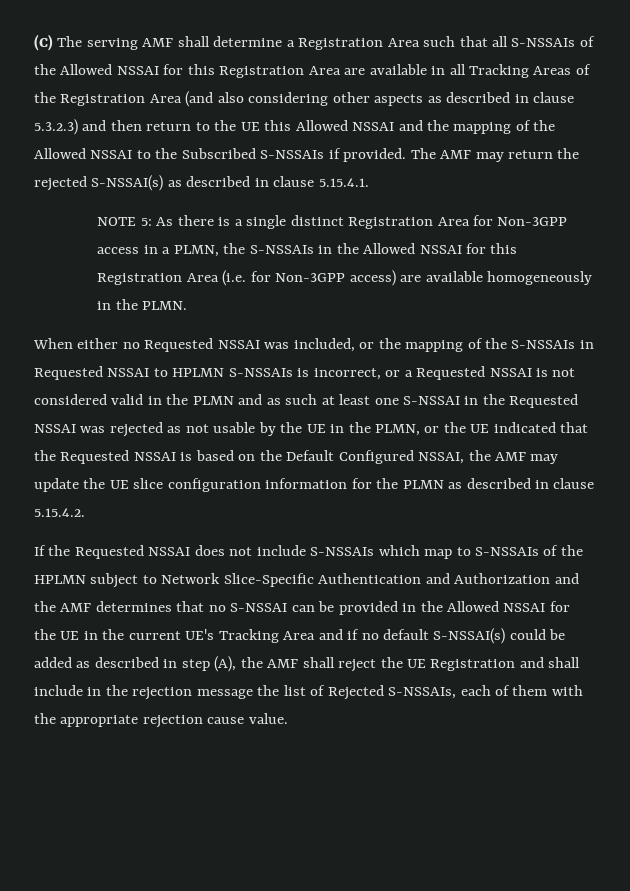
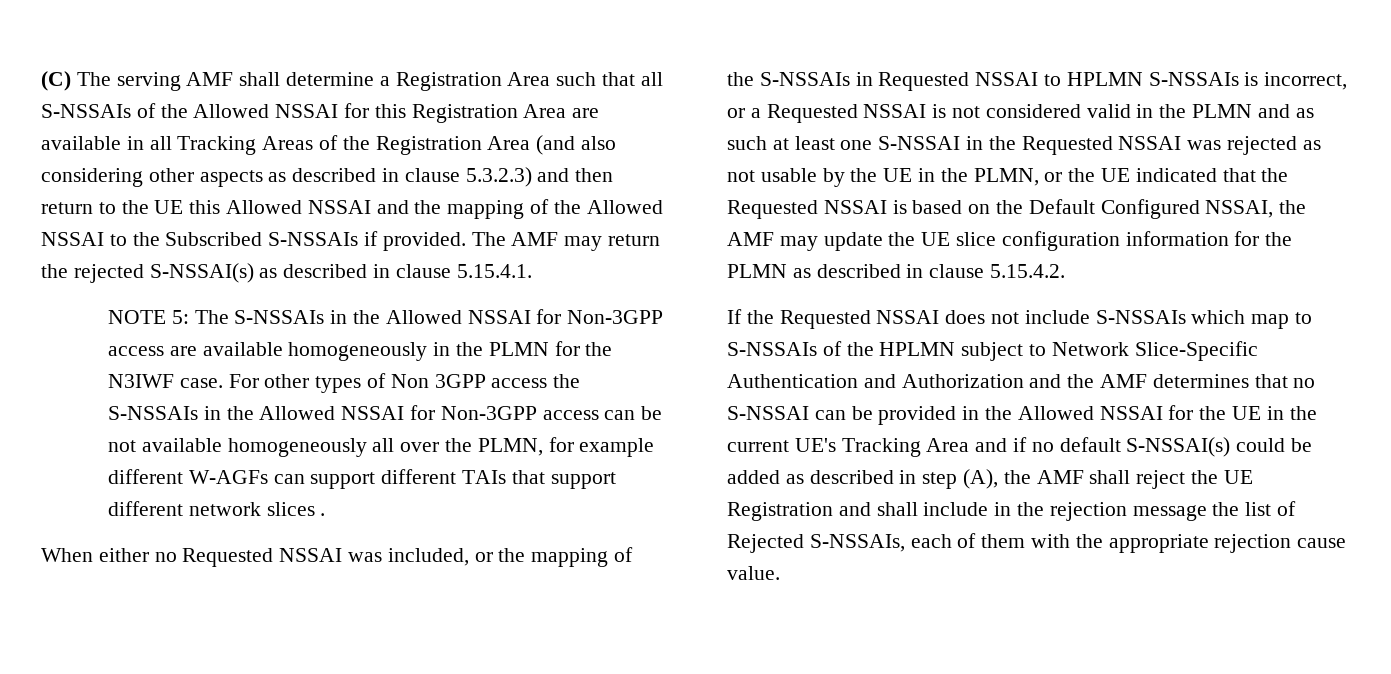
- NOTE 5: As there is a single distinct Registration Area for Non-3GPP access in a PLMN, the S-NSSAIs in the Allowed NSSAI for this Registration Area (i.e. for Non-3GPP access) are available homogeneously in the PLMN.
+ NOTE 5: The S-NSSAIs in the Allowed NSSAI for Non-3GPP access are available homogeneously in the PLMN for the N3IWF case. For other types of Non 3GPP access the S-NSSAIs in the Allowed NSSAI for Non-3GPP access can be not available homogeneously all over the PLMN, for example different W-AGFs can support different TAIs that support different network slices .

